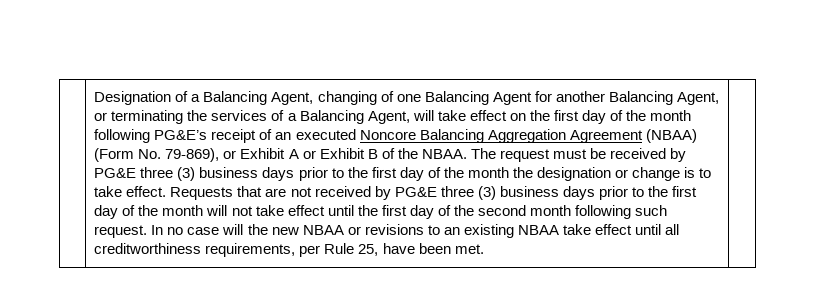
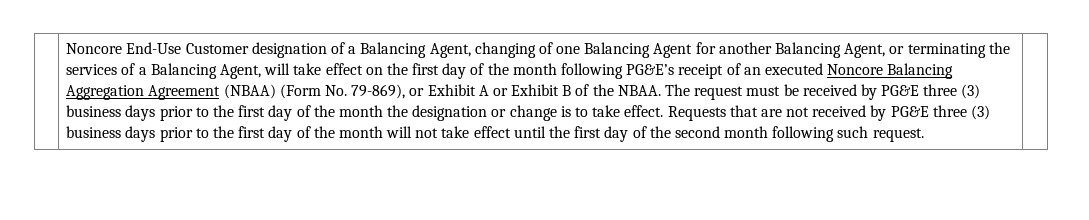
- Designation of a Balancing Agent, changing of one Balancing Agent for another Balancing Agent, or terminating the services of a Balancing Agent, will take effect on the first day of the month following PG&E’s receipt of an executed Noncore Balancing Aggregation Agreement (NBAA) (Form No. 79-869), or Exhibit A or Exhibit B of the NBAA.
+ Noncore End-Use Customer designation of a Balancing Agent, changing of one Balancing Agent for another Balancing Agent, or terminating the services of a Balancing Agent, will take effect on the first day of the month following PG&E’s receipt of an executed Noncore Balancing Aggregation Agreement (NBAA) (Form No. 79-869), or Exhibit A or Exhibit B of the NBAA.
- In no case will the new NBAA or revisions to an existing NBAA take effect until all creditworthiness requirements, per Rule 25, have been met.

